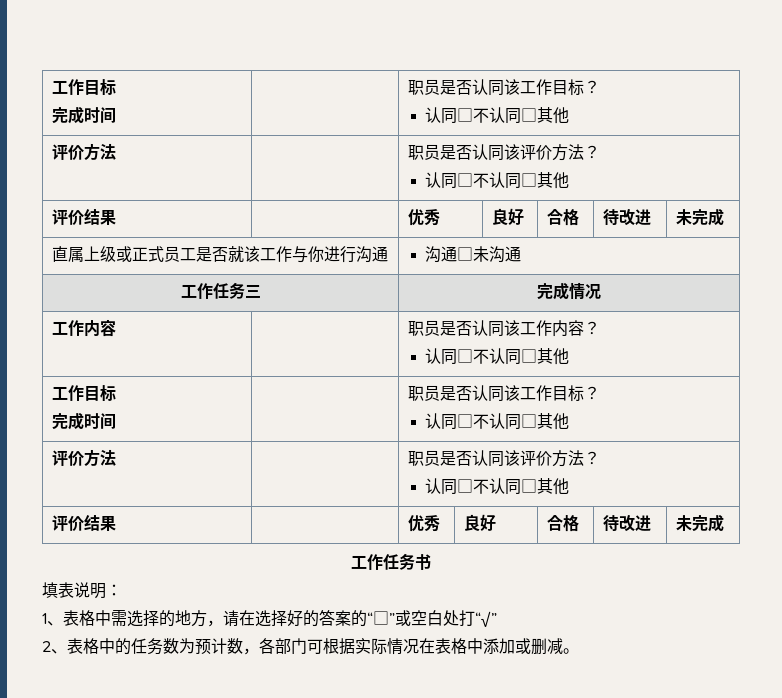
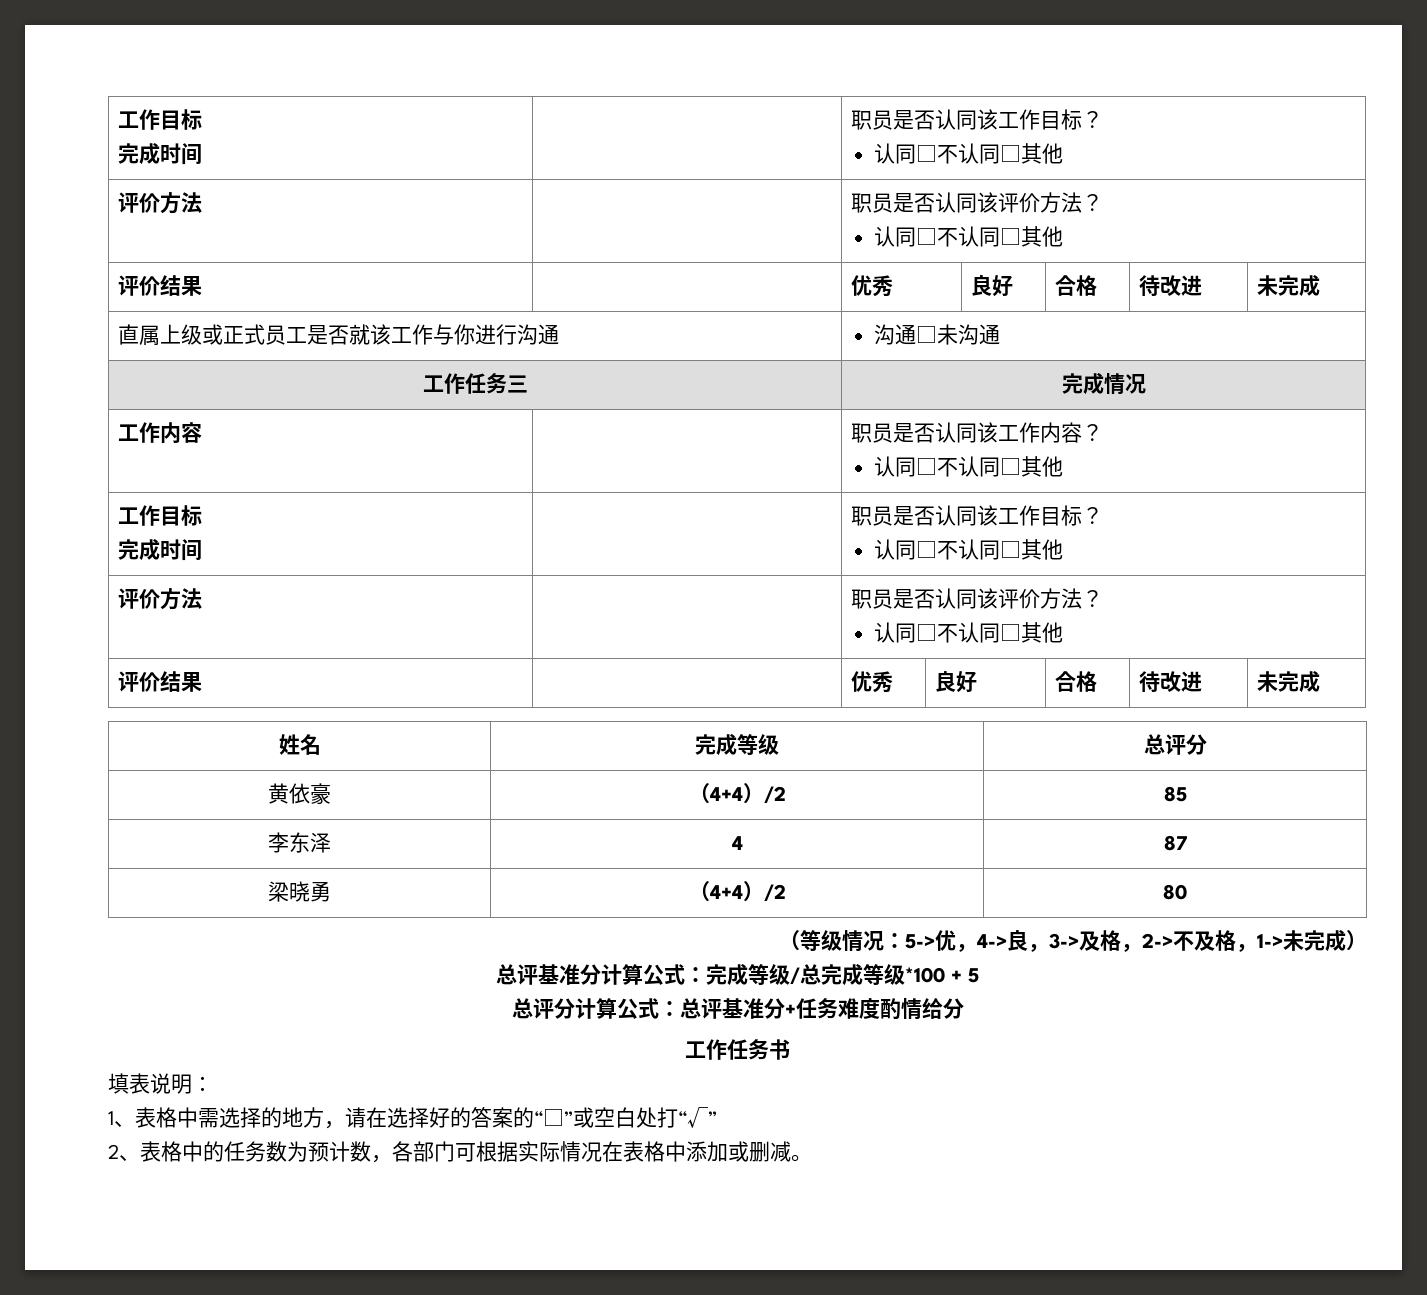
+ 姓名 | 完成等级 | 总评分
+ 黄依豪 | （4+4）/2 | 85
+ 李东泽 | 4 | 87
+ 梁晓勇 | （4+4）/2 | 80
+ （等级情况：5->优，4->良，3->及格，2->不及格，1->未完成）
+ 总评基准分计算公式：完成等级/总完成等级*100 + 5
+ 总评分计算公式：总评基准分+任务难度酌情给分

